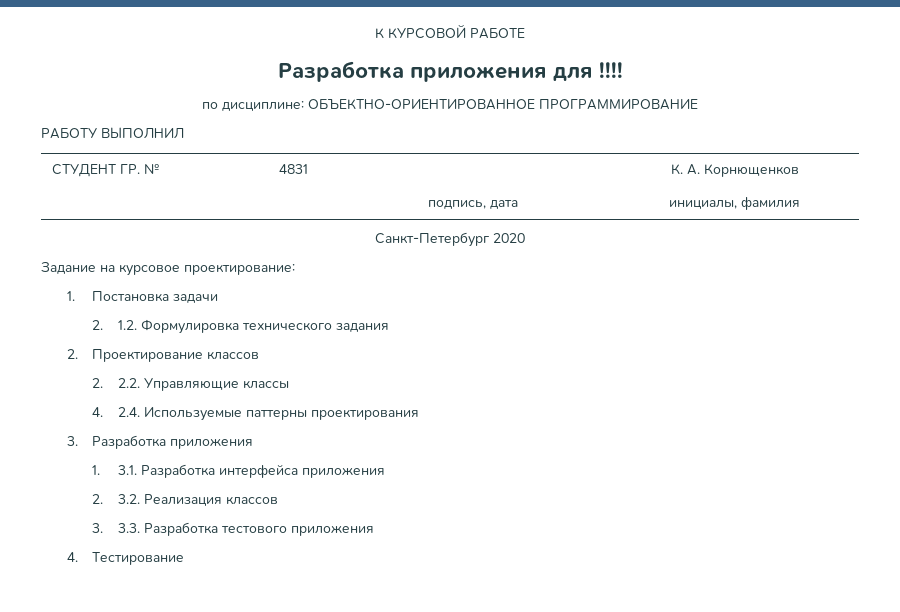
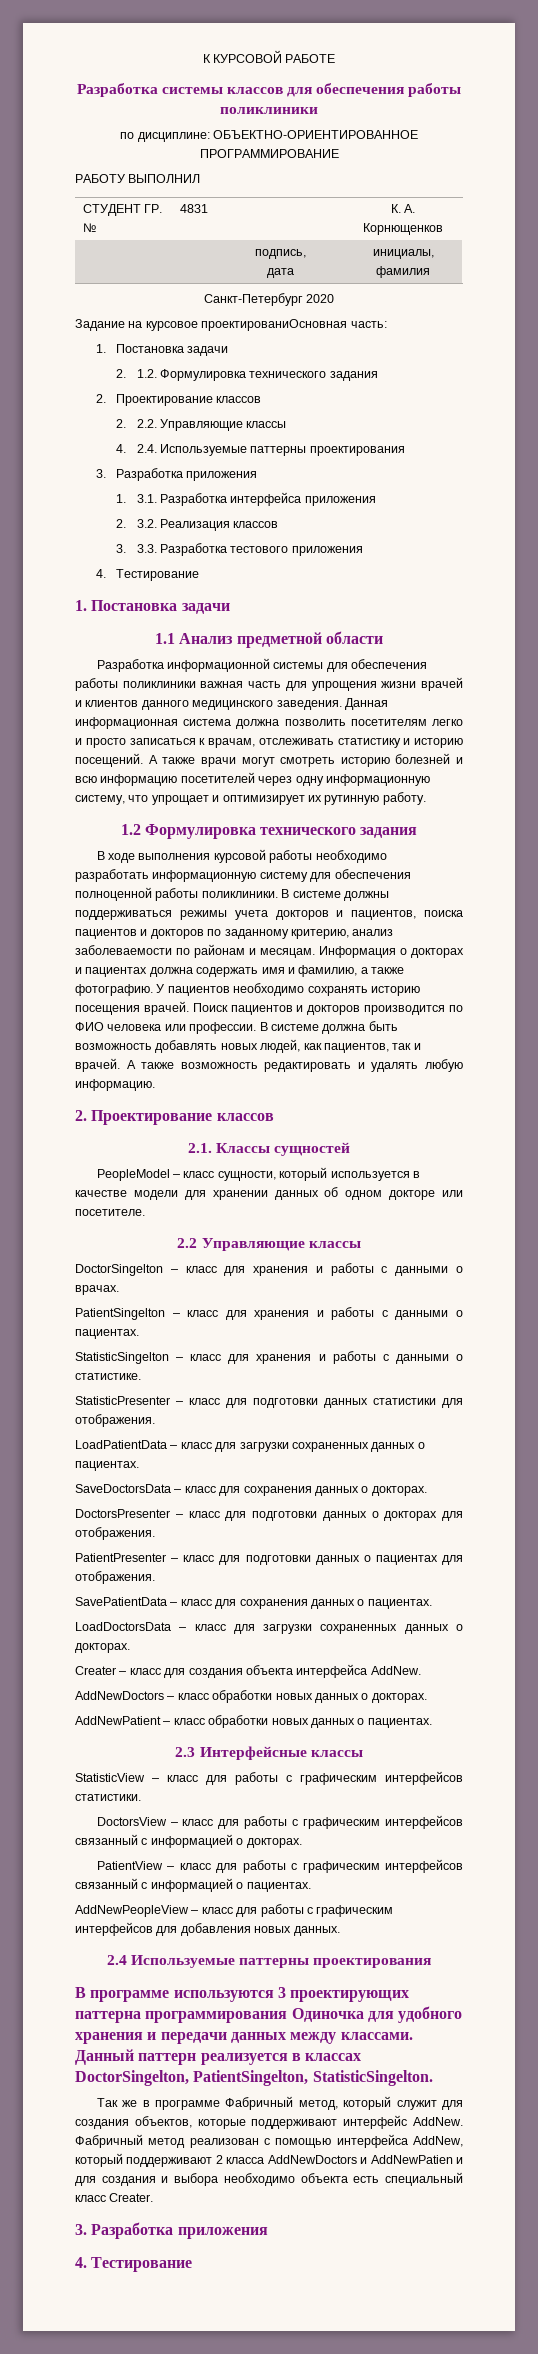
- Разработка приложения для !!!!
+ Разработка системы классов для обеспечения работы поликлиники
- Задание на курсовое проектирование:
+ Задание на курсовое проектированиОсновная часть:
  3. 3.3. Разработка тестового приложения
+ 4. Тестирование
+ 1. Постановка задачи
+ 1.1 Анализ предметной области
+ Разработка информационной системы для обеспечения работы поликлиники важная часть для упрощения жизни врачей и клиентов данного медицинского заведения. Данная информационная система должна позволить посетителям легко и просто записаться к врачам, отслеживать статистику и историю посещений. А также врачи могут смотреть историю болезней и всю информацию посетителей через одну информационную систему, что упрощает и оптимизирует их рутинную работу.
+ 1.2 Формулировка технического задания
+ В ходе выполнения курсовой работы необходимо разработать информационную систему для обеспечения полноценной работы поликлиники. В системе должны поддерживаться режимы учета докторов и пациентов, поиска пациентов и докторов по заданному критерию, анализ заболеваемости по районам и месяцам. Информация о докторах и пациентах должна содержать имя и фамилию, а также фотографию. У пациентов необходимо сохранять историю посещения врачей. Поиск пациентов и докторов производится по ФИО человека или профессии. В системе должна быть возможность добавлять новых людей, как пациентов, так и врачей. А также возможность редактировать и удалять любую информацию.
+ 2. Проектирование классов
+ 2.1. Классы сущностей
+ PeopleModel – класс сущности, который используется в качестве модели для хранении данных об одном докторе или посетителе.
+ 2.2 Управляющие классы
+ DoctorSingelton – класс для хранения и работы с данными о врачах.
+ PatientSingelton – класс для хранения и работы с данными о пациентах.
+ StatisticSingelton – класс для хранения и работы с данными о статистике.
+ StatisticPresenter – класс для подготовки данных статистики для отображения.
+ LoadPatientData – класс для загрузки сохраненных данных о пациентах.
+ SaveDoctorsData – класс для сохранения данных о докторах.
+ DoctorsPresenter – класс для подготовки данных о докторах для отображения.
+ PatientPresenter – класс для подготовки данных о пациентах для отображения.
+ SavePatientData – класс для сохранения данных о пациентах.
+ LoadDoctorsData – класс для загрузки сохраненных данных о докторах.
+ Creater – класс для создания объекта интерфейса AddNew.
+ AddNewDoctors – класс обработки новых данных о докторах.
+ AddNewPatient – класс обработки новых данных о пациентах.
+ 2.3 Интерфейсные классы
+ StatisticView – класс для работы с графическим интерфейсов статистики.
+ DoctorsView – класс для работы с графическим интерфейсов связанный с информацией о докторах.
+ PatientView – класс для работы с графическим интерфейсов связанный с информацией о пациентах.
+ AddNewPeopleView – класс для работы с графическим интерфейсов для добавления новых данных.
+ 2.4 Используемые паттерны проектирования
+ В программе используются 3 проектирующих паттерна программирования Одиночка для удобного хранения и передачи данных между классами. Данный паттерн реализуется в классах DoctorSingelton, PatientSingelton, StatisticSingelton.
+ Так же в программе Фабричный метод, который служит для создания объектов, которые поддерживают интерфейс AddNew. Фабричный метод реализован с помощью интерфейса AddNew, который поддерживают 2 класса AddNewDoctors и AddNewPatien и для создания и выбора необходимо объекта есть специальный класс Creater.
+ 3. Разработка приложения

